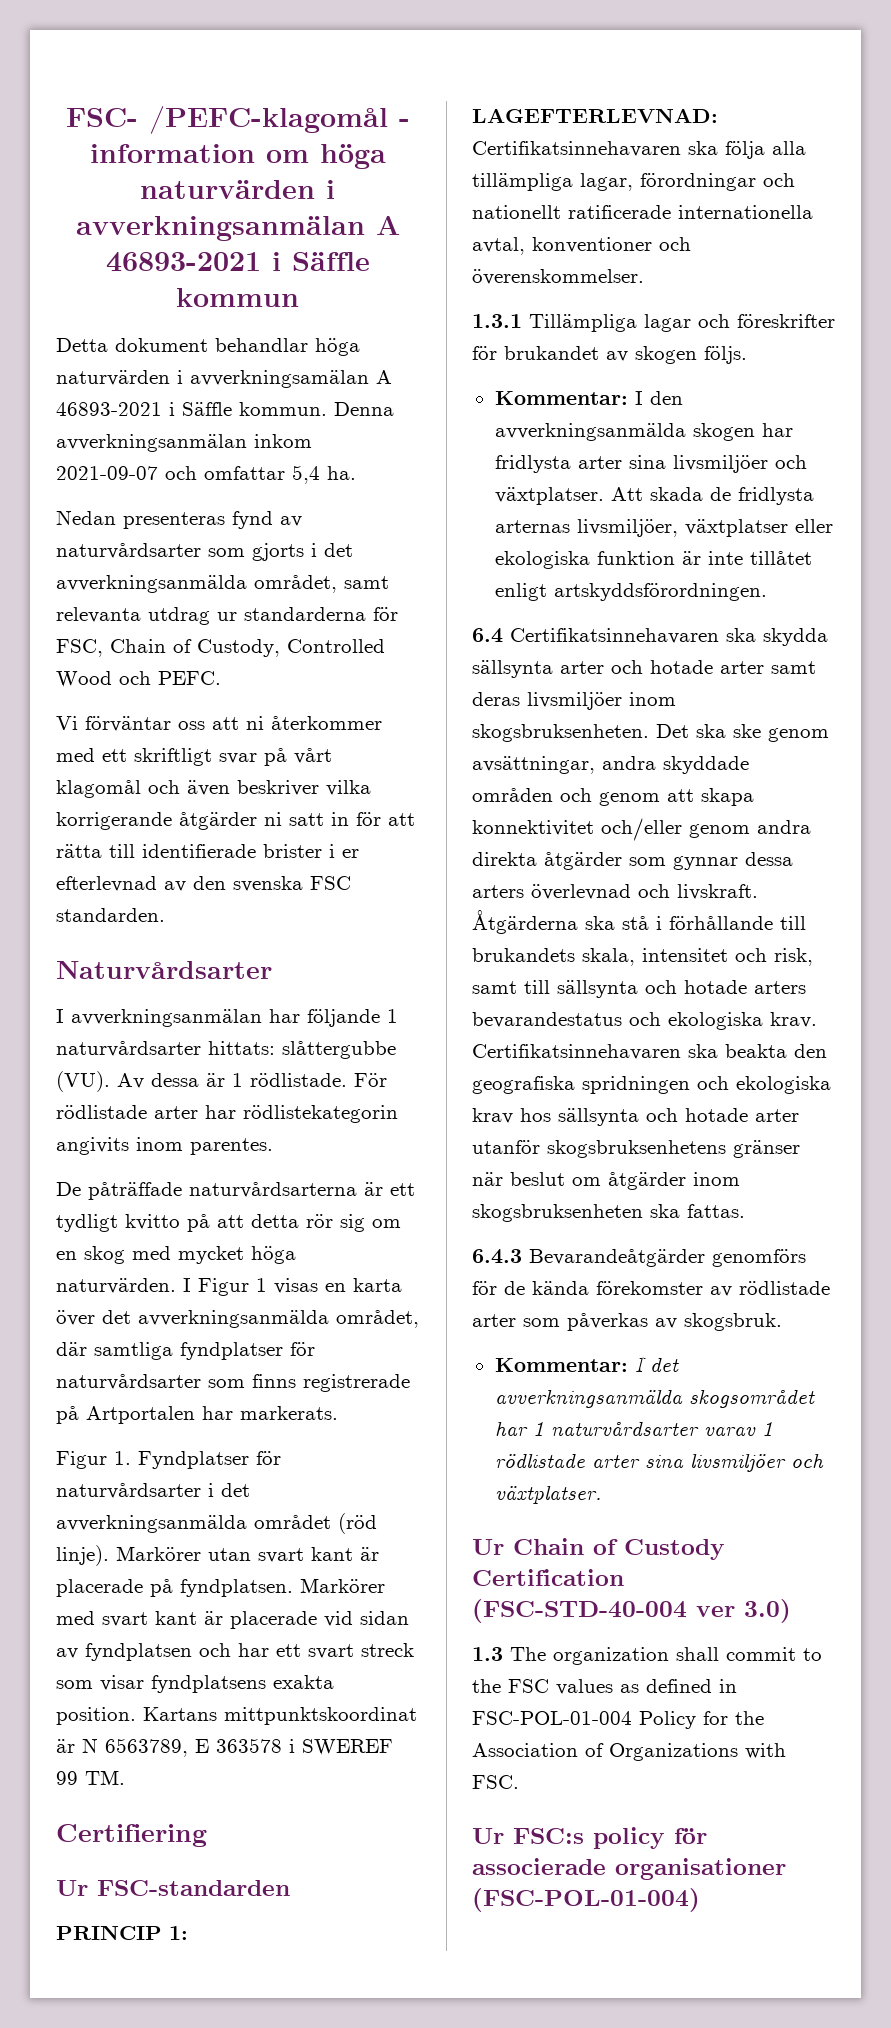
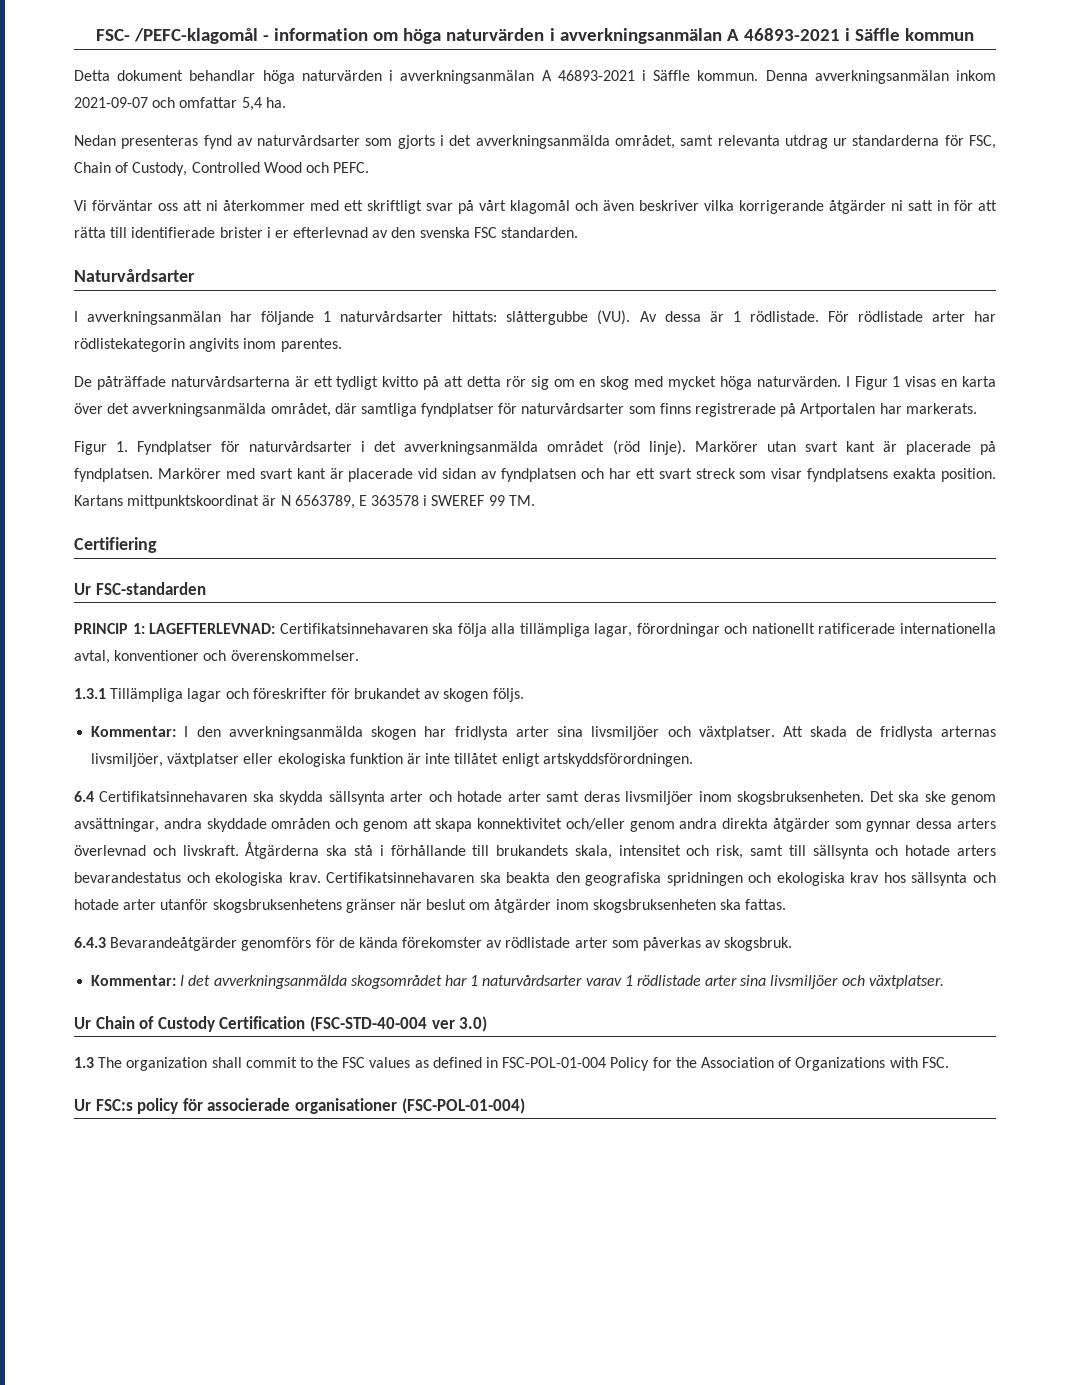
- Detta dokument behandlar höga naturvärden i avverkningsamälan A 46893-2021 i Säffle kommun.
+ Detta dokument behandlar höga naturvärden i avverkningsanmälan A 46893-2021 i Säffle kommun.

